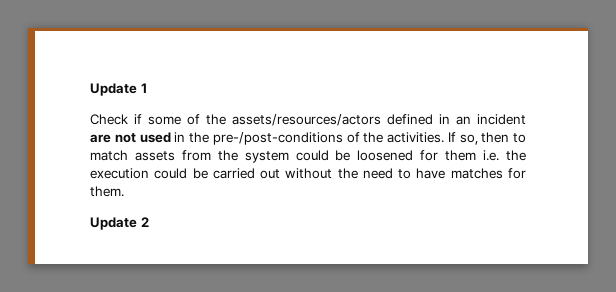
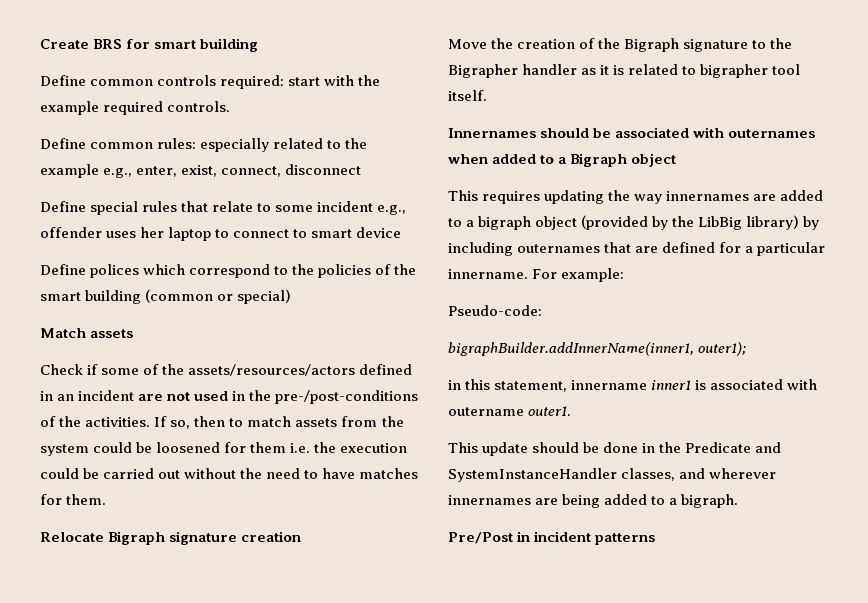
- Update 1
+ Create BRS for smart building
+ Define common controls required: start with the example required controls.
+ Define common rules: especially related to the example e.g., enter, exist, connect, disconnect
+ Define special rules that relate to some incident e.g., offender uses her laptop to connect to smart device
+ Define polices which correspond to the policies of the smart building (common or special)
+ Match assets
- Update 2
+ Relocate Bigraph signature creation
+ Move the creation of the Bigraph signature to the Bigrapher handler as it is related to bigrapher tool itself.
+ Innernames should be associated with outernames when added to a Bigraph object
+ This requires updating the way innernames are added to a bigraph object (provided by the LibBig library) by including outernames that are defined for a particular innername. For example:
+ Pseudo-code:
+ bigraphBuilder.addInnerName(inner1, outer1);
+ in this statement, innername inner1 is associated with outername outer1.
+ This update should be done in the Predicate and SystemInstanceHandler classes, and wherever innernames are being added to a bigraph.
+ Pre/Post in incident patterns

